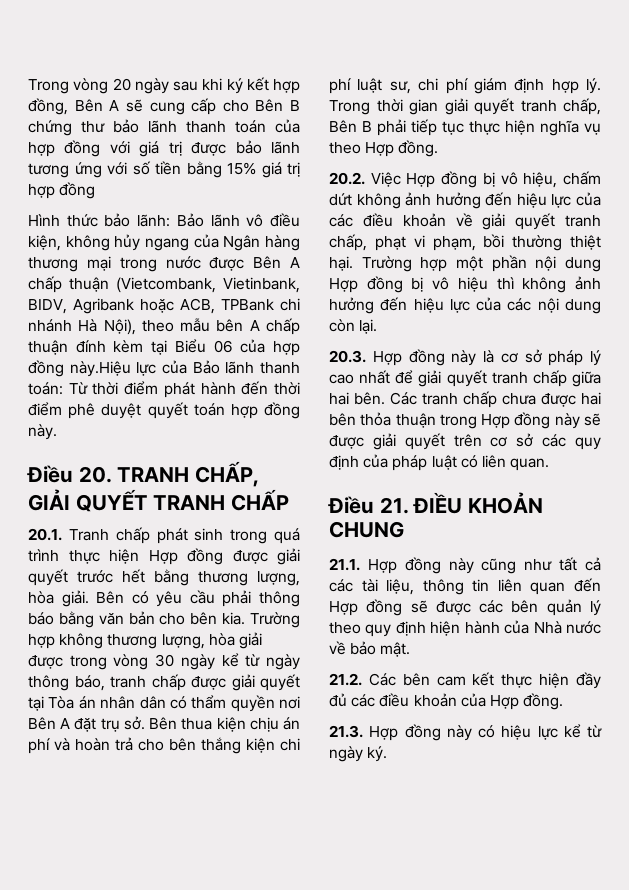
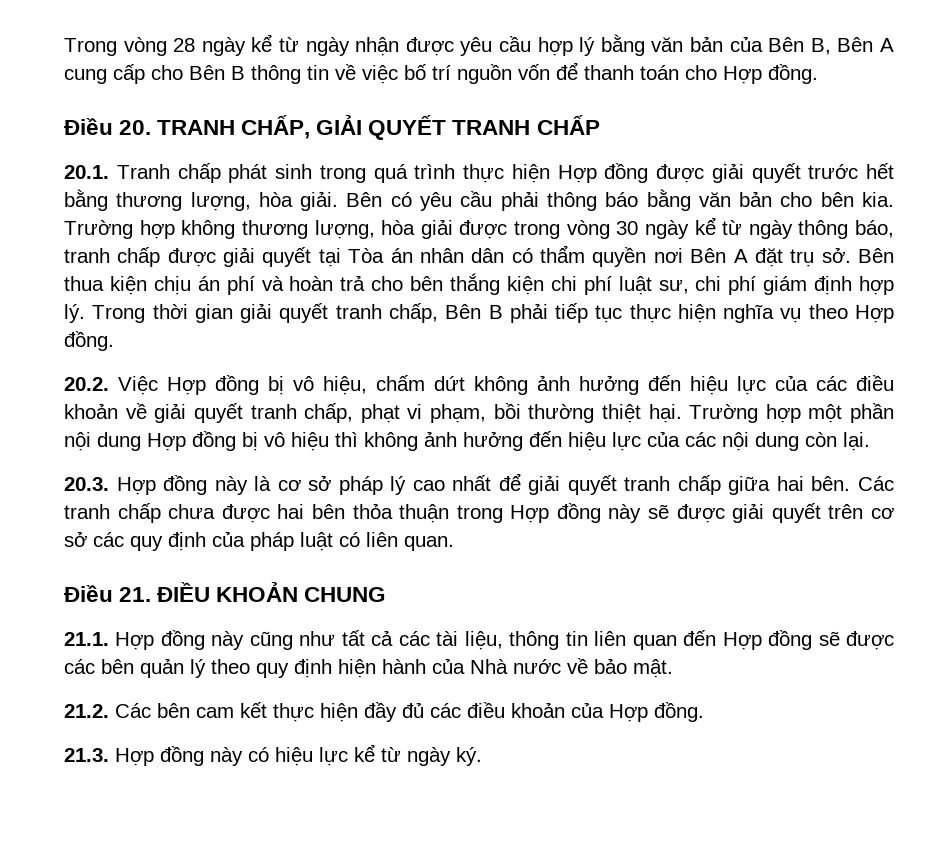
- Trong vòng 20 ngày sau khi ký kết hợp đồng, Bên A sẽ cung cấp cho Bên B chứng thư bảo lãnh thanh toán của hợp đồng với giá trị được bảo lãnh tương ứng với số tiền bằng 15% giá trị hợp đồng
- Hình thức bảo lãnh: Bảo lãnh vô điều kiện, không hủy ngang của Ngân hàng thương mại trong nước được Bên A chấp thuận (Vietcombank, Vietinbank, BIDV, Agribank hoặc ACB, TPBank chi nhánh Hà Nội), theo mẫu bên A chấp thuận đính kèm tại Biểu 06 của hợp đồng này.Hiệu lực của Bảo lãnh thanh toán: Từ thời điểm phát hành đến thời điểm phê duyệt quyết toán hợp đồng này.
+ Trong vòng 28 ngày kể từ ngày nhận được yêu cầu hợp lý bằng văn bản của Bên B, Bên A cung cấp cho Bên B thông tin về việc bố trí nguồn vốn để thanh toán cho Hợp đồng.

